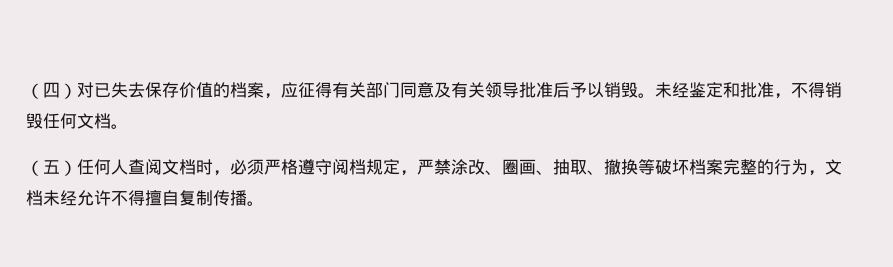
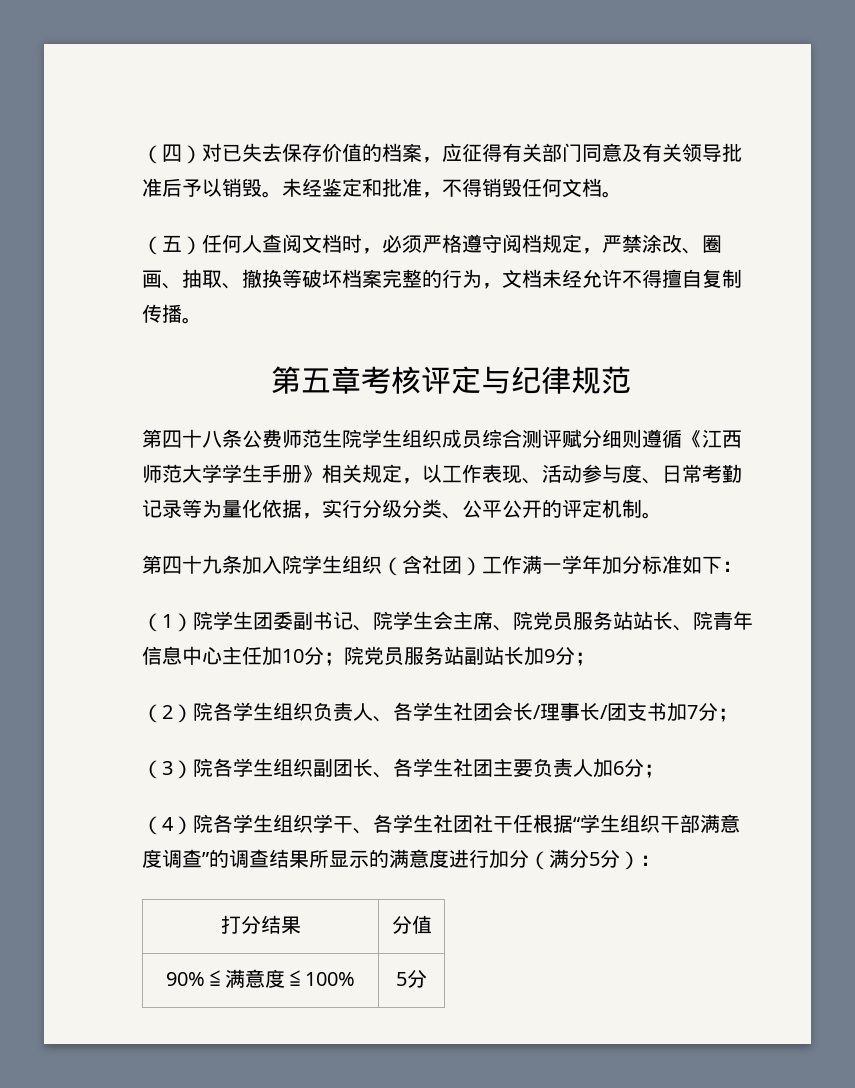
+ 第五章考核评定与纪律规范
+ 第四十八条公费师范生院学生组织成员综合测评赋分细则遵循《江西师范大学学生手册》相关规定，以工作表现、活动参与度、日常考勤记录等为量化依据，实行分级分类、公平公开的评定机制。
+ 第四十九条加入院学生组织（含社团）工作满一学年加分标准如下：
+ （1）院学生团委副书记、院学生会主席、院党员服务站站长、院青年信息中心主任加10分；院党员服务站副站长加9分；
+ （2）院各学生组织负责人、各学生社团会长/理事长/团支书加7分；
+ （3）院各学生组织副团长、各学生社团主要负责人加6分；
+ （4）院各学生组织学干、各学生社团社干任根据“学生组织干部满意度调查”的调查结果所显示的满意度进行加分（满分5分）：
+ 打分结果 | 分值
+ 90%≦满意度≦100% | 5分

